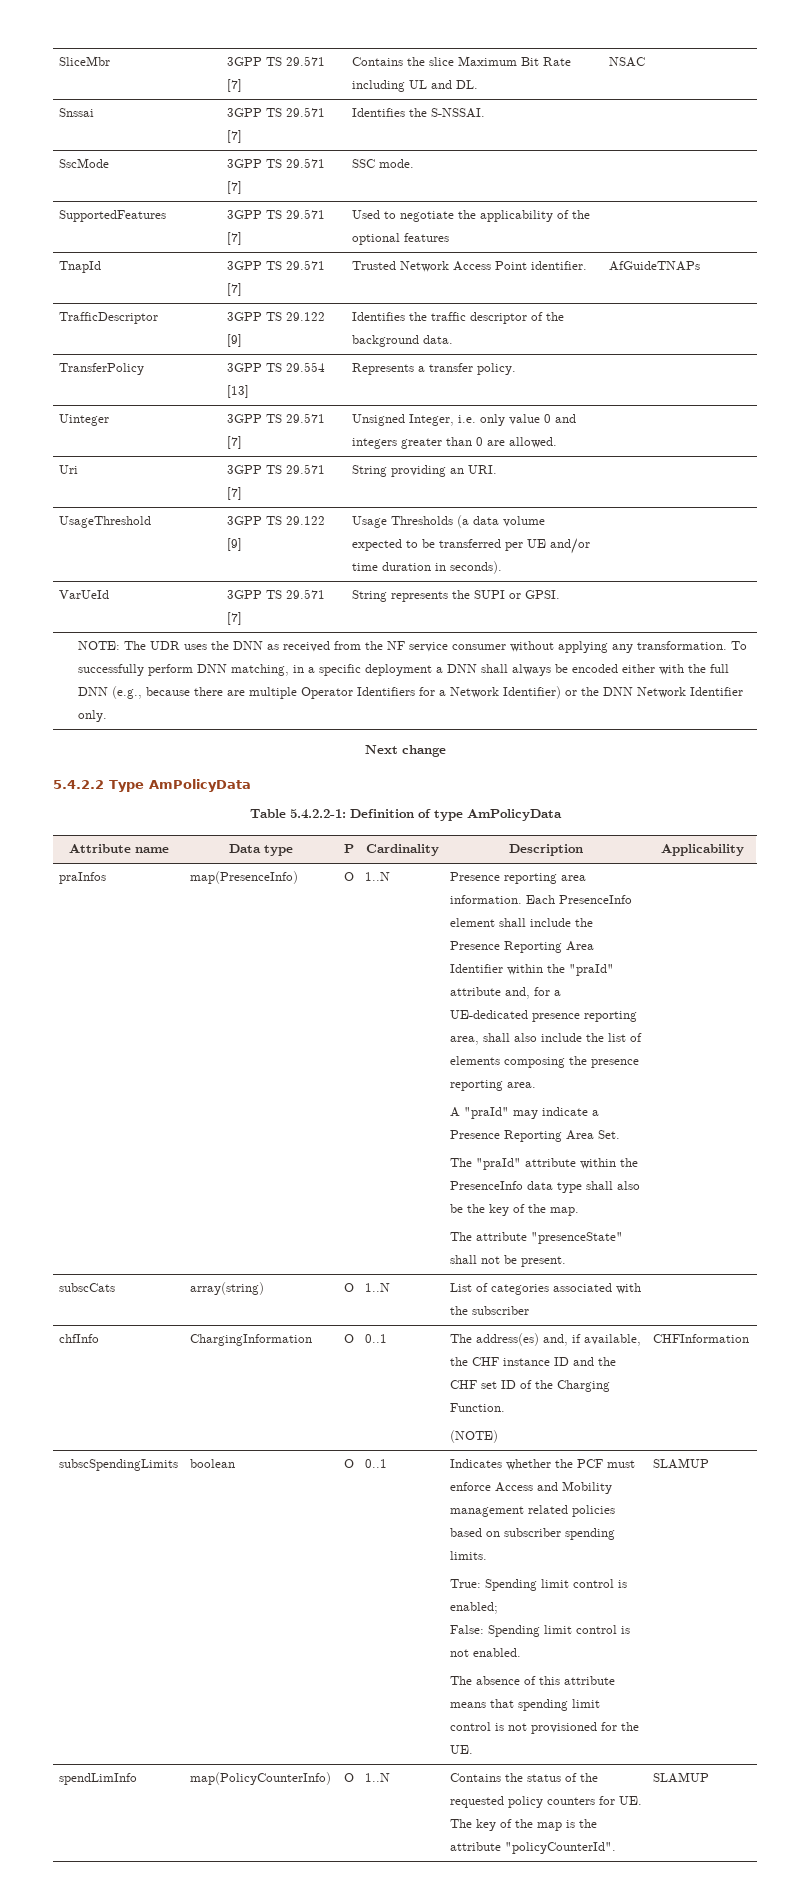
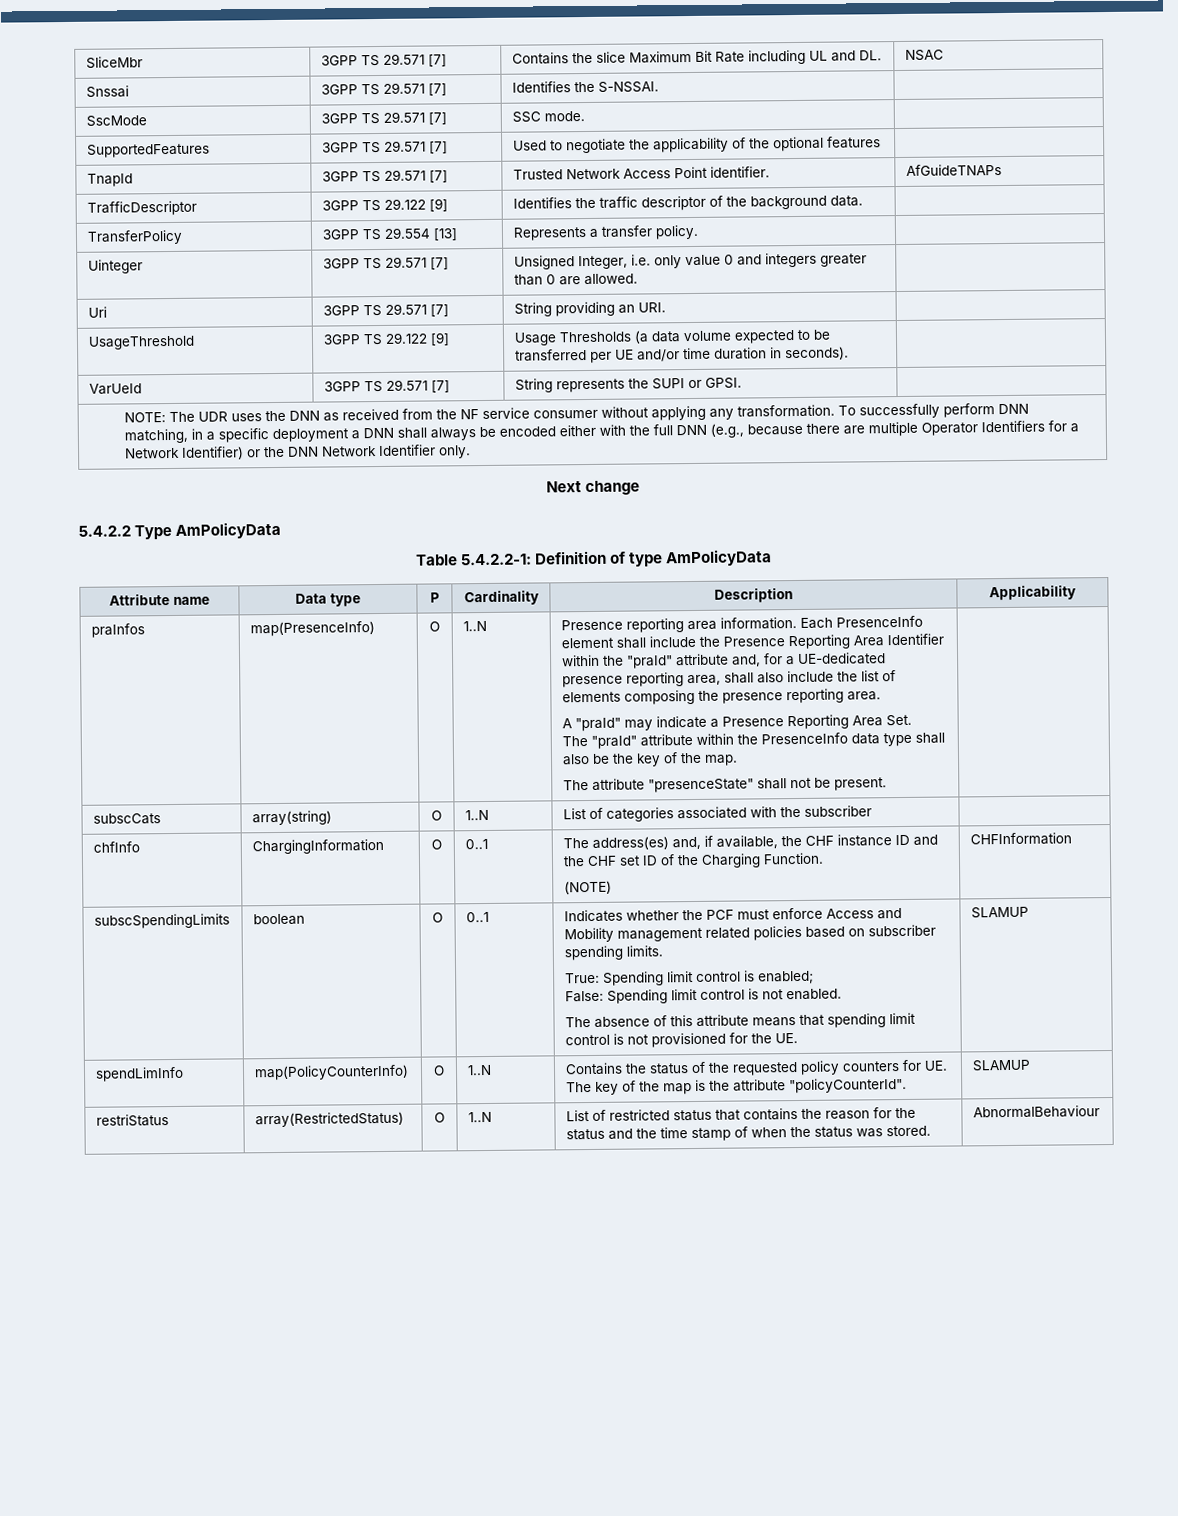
+ restriStatus | array(RestrictedStatus) | O | 1..N | List of restricted status that contains the reason for the status and the time stamp of when the status was stored. | AbnormalBehaviour

